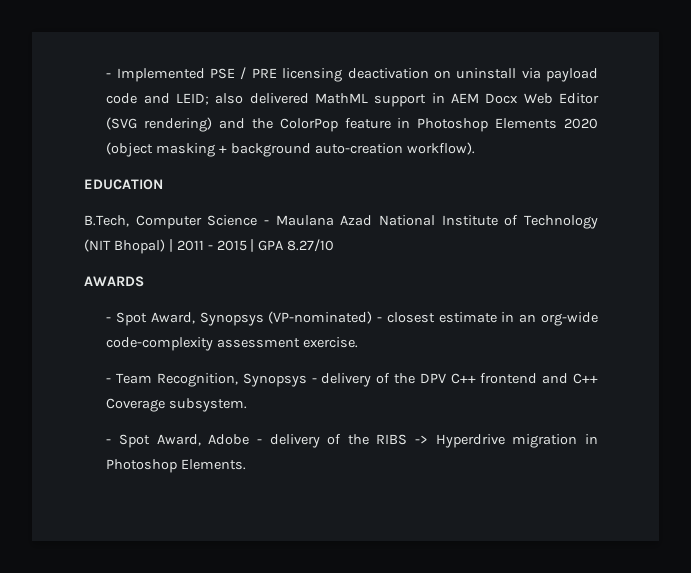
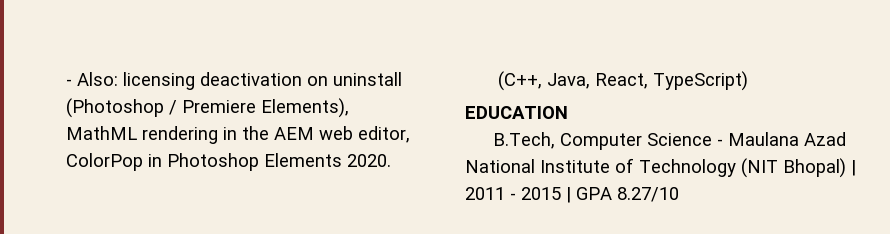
- - Implemented PSE / PRE licensing deactivation on uninstall via payload code and LEID; also delivered MathML support in AEM Docx Web Editor (SVG rendering) and the ColorPop feature in Photoshop Elements 2020 (object masking + background auto-creation workflow).
+ - Also: licensing deactivation on uninstall (Photoshop / Premiere Elements), MathML rendering in the AEM web editor, ColorPop in Photoshop Elements 2020. (C++, Java, React, TypeScript)
- AWARDS
- - Spot Award, Synopsys (VP-nominated) - closest estimate in an org-wide code-complexity assessment exercise.
- - Team Recognition, Synopsys - delivery of the DPV C++ frontend and C++ Coverage subsystem.
- - Spot Award, Adobe - delivery of the RIBS -> Hyperdrive migration in Photoshop Elements.

